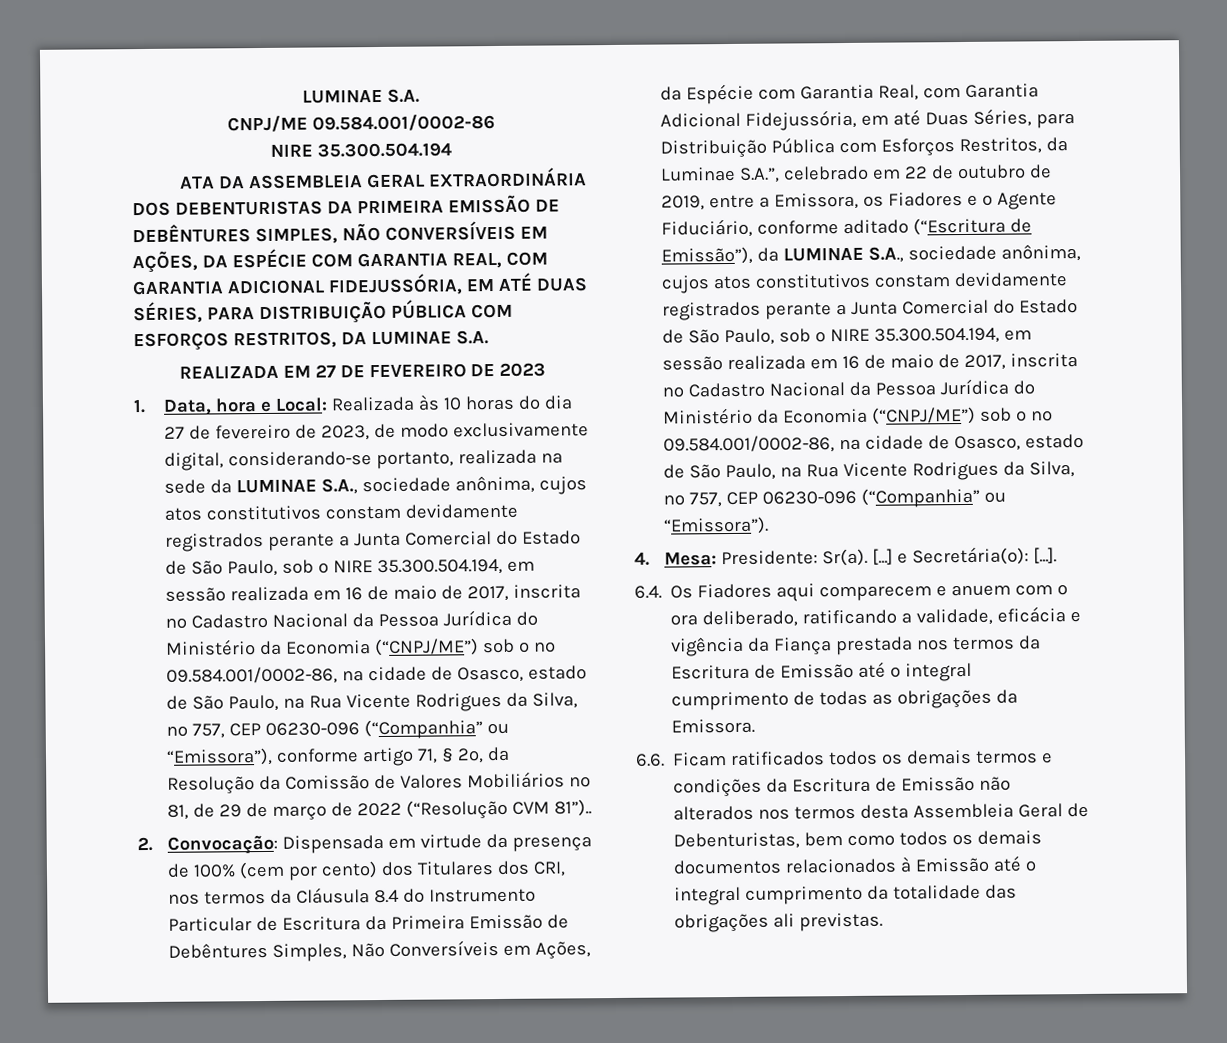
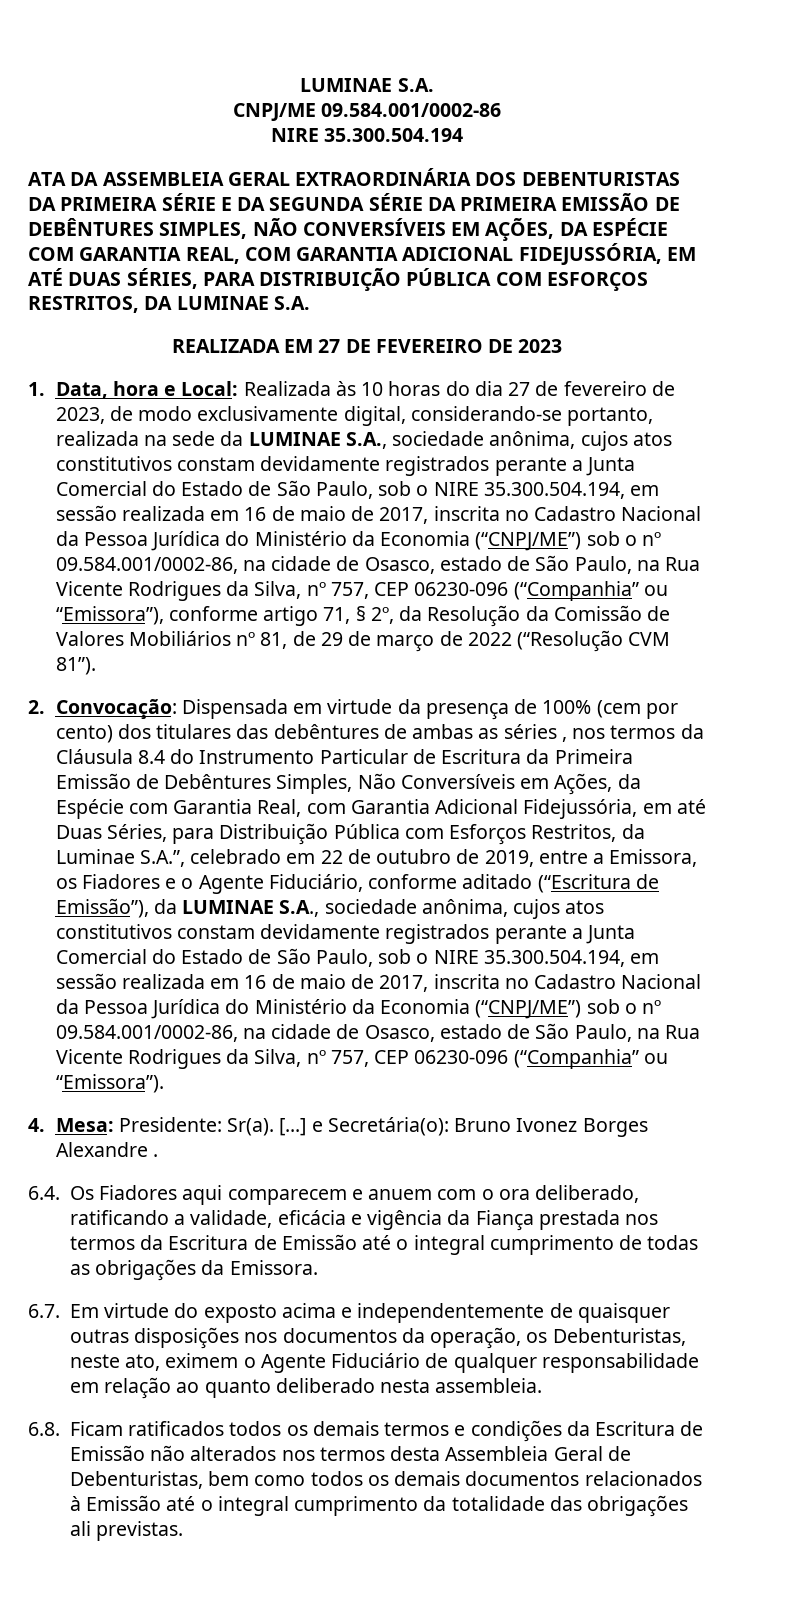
- ATA DA ASSEMBLEIA GERAL EXTRAORDINÁRIA DOS DEBENTURISTAS DA PRIMEIRA EMISSÃO DE DEBÊNTURES SIMPLES, NÃO CONVERSÍVEIS EM AÇÕES, DA ESPÉCIE COM GARANTIA REAL, COM GARANTIA ADICIONAL FIDEJUSSÓRIA, EM ATÉ DUAS SÉRIES, PARA DISTRIBUIÇÃO PÚBLICA COM ESFORÇOS RESTRITOS, DA LUMINAE S.A.
+ ATA DA ASSEMBLEIA GERAL EXTRAORDINÁRIA DOS DEBENTURISTAS DA PRIMEIRA SÉRIE E DA SEGUNDA SÉRIE DA PRIMEIRA EMISSÃO DE DEBÊNTURES SIMPLES, NÃO CONVERSÍVEIS EM AÇÕES, DA ESPÉCIE COM GARANTIA REAL, COM GARANTIA ADICIONAL FIDEJUSSÓRIA, EM ATÉ DUAS SÉRIES, PARA DISTRIBUIÇÃO PÚBLICA COM ESFORÇOS RESTRITOS, DA LUMINAE S.A.
- Realizada às 10 horas do dia 27 de fevereiro de 2023, de modo exclusivamente digital, considerando-se portanto, realizada na sede da LUMINAE S.A., sociedade anônima, cujos atos constitutivos constam devidamente registrados perante a Junta Comercial do Estado de São Paulo, sob o NIRE 35.300.504.194, em sessão realizada em 16 de maio de 2017, inscrita no Cadastro Nacional da Pessoa Jurídica do Ministério da Economia (“CNPJ/ME”) sob o nº 09.584.001/0002-86, na cidade de Osasco, estado de São Paulo, na Rua Vicente Rodrigues da Silva, nº 757, CEP 06230-096 (“Companhia” ou “Emissora”), conforme artigo 71, § 2º, da Resolução da Comissão de Valores Mobiliários nº 81, de 29 de março de 2022 (“Resolução CVM 81”)..
+ Realizada às 10 horas do dia 27 de fevereiro de 2023, de modo exclusivamente digital, considerando-se portanto, realizada na sede da LUMINAE S.A., sociedade anônima, cujos atos constitutivos constam devidamente registrados perante a Junta Comercial do Estado de São Paulo, sob o NIRE 35.300.504.194, em sessão realizada em 16 de maio de 2017, inscrita no Cadastro Nacional da Pessoa Jurídica do Ministério da Economia (“CNPJ/ME”) sob o nº 09.584.001/0002-86, na cidade de Osasco, estado de São Paulo, na Rua Vicente Rodrigues da Silva, nº 757, CEP 06230-096 (“Companhia” ou “Emissora”), conforme artigo 71, § 2º, da Resolução da Comissão de Valores Mobiliários nº 81, de 29 de março de 2022 (“Resolução CVM 81”).
- Dispensada em virtude da presença de 100% (cem por cento) dos Titulares dos CRI, nos termos da Cláusula 8.4 do Instrumento Particular de Escritura da Primeira Emissão de Debêntures Simples, Não Conversíveis em Ações, da Espécie com Garantia Real, com Garantia Adicional Fidejussória, em até Duas Séries, para Distribuição Pública com Esforços Restritos, da Luminae S.A.”, celebrado em 22 de outubro de 2019, entre a Emissora, os Fiadores e o Agente Fiduciário, conforme aditado (“Escritura de Emissão”), da LUMINAE S.A., sociedade anônima, cujos atos constitutivos constam devidamente registrados perante a Junta Comercial do Estado de São Paulo, sob o NIRE 35.300.504.194, em sessão realizada em 16 de maio de 2017, inscrita no Cadastro Nacional da Pessoa Jurídica do Ministério da Economia (“CNPJ/ME”) sob o nº 09.584.001/0002-86, na cidade de Osasco, estado de São Paulo, na Rua Vicente Rodrigues da Silva, nº 757, CEP 06230-096 (“Companhia” ou “Emissora”).
+ Dispensada em virtude da presença de 100% (cem por cento) dos titulares das debêntures de ambas as séries , nos termos da Cláusula 8.4 do Instrumento Particular de Escritura da Primeira Emissão de Debêntures Simples, Não Conversíveis em Ações, da Espécie com Garantia Real, com Garantia Adicional Fidejussória, em até Duas Séries, para Distribuição Pública com Esforços Restritos, da Luminae S.A.”, celebrado em 22 de outubro de 2019, entre a Emissora, os Fiadores e o Agente Fiduciário, conforme aditado (“Escritura de Emissão”), da LUMINAE S.A., sociedade anônima, cujos atos constitutivos constam devidamente registrados perante a Junta Comercial do Estado de São Paulo, sob o NIRE 35.300.504.194, em sessão realizada em 16 de maio de 2017, inscrita no Cadastro Nacional da Pessoa Jurídica do Ministério da Economia (“CNPJ/ME”) sob o nº 09.584.001/0002-86, na cidade de Osasco, estado de São Paulo, na Rua Vicente Rodrigues da Silva, nº 757, CEP 06230-096 (“Companhia” ou “Emissora”).
- [...] e Secretária(o): [...].
+ [...] e Secretária(o): Bruno Ivonez Borges Alexandre .
- 6.6. Ficam ratificados todos os demais termos e condições da Escritura de Emissão não alterados nos termos desta Assembleia Geral de Debenturistas, bem como todos os demais documentos relacionados à Emissão até o integral cumprimento da totalidade das obrigações ali previstas.
+ 6.7. Em virtude do exposto acima e independentemente de quaisquer outras disposições nos documentos da operação, os Debenturistas, neste ato, eximem o Agente Fiduciário de qualquer responsabilidade em relação ao quanto deliberado nesta assembleia.
+ 6.8. Ficam ratificados todos os demais termos e condições da Escritura de Emissão não alterados nos termos desta Assembleia Geral de Debenturistas, bem como todos os demais documentos relacionados à Emissão até o integral cumprimento da totalidade das obrigações ali previstas.

